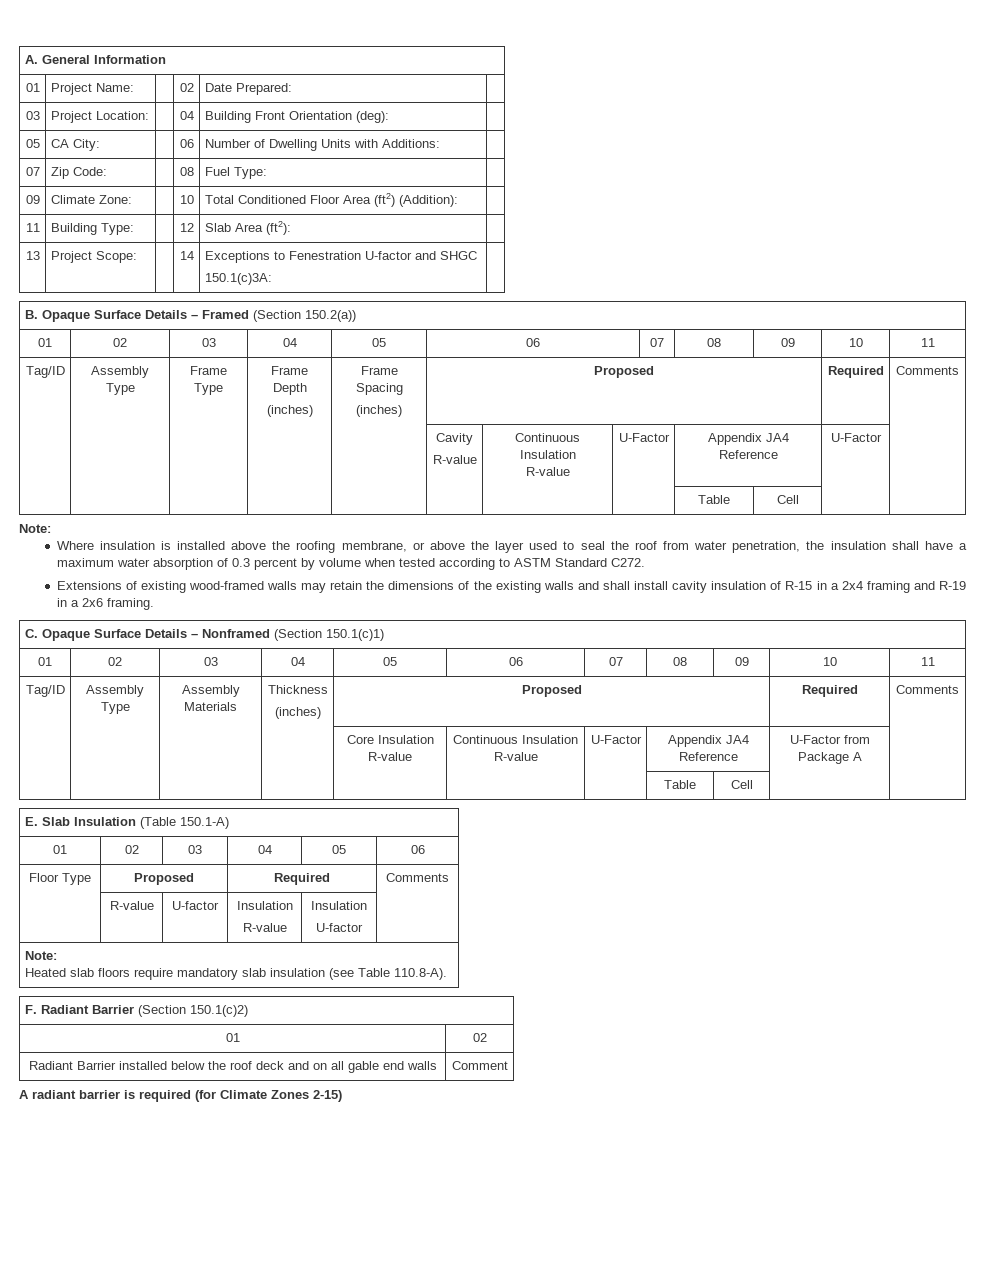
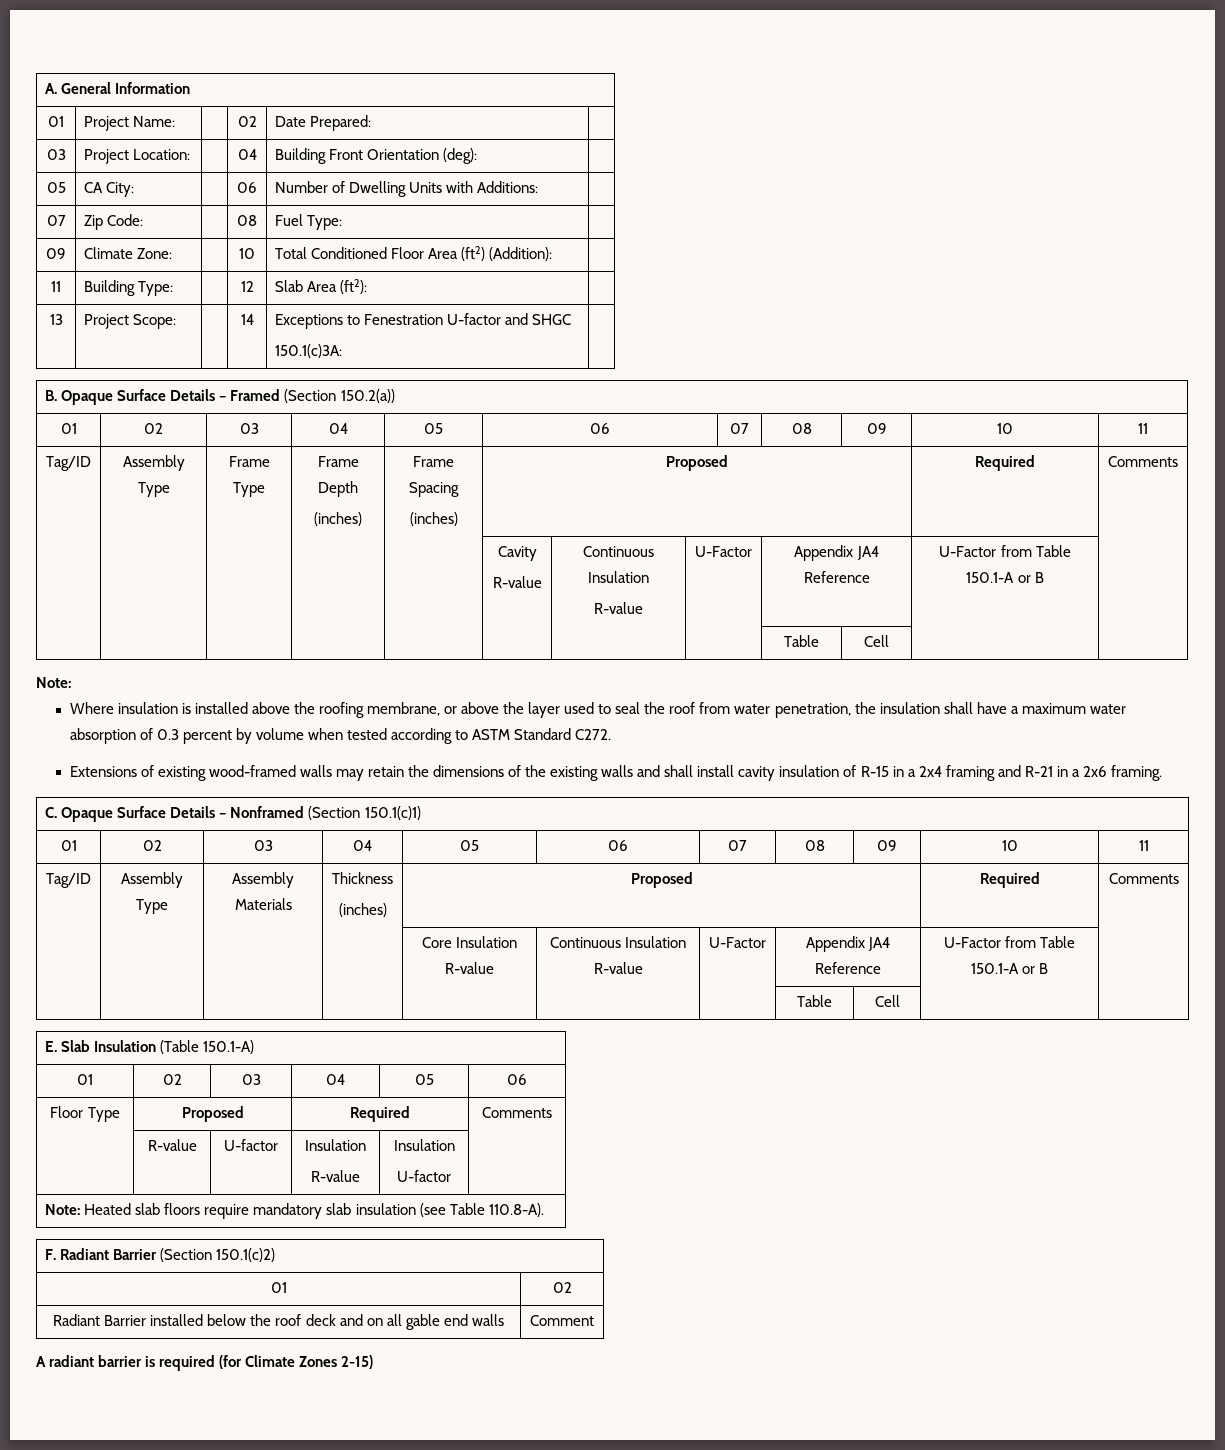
  | | | | | Cavity
  R-value | Continuous Insulation
- R-value | U-Factor | Appendix JA4 Reference | U-Factor |
+ R-value | U-Factor | Appendix JA4 Reference | U-Factor from Table 150.1-A or B |
- Extensions of existing wood-framed walls may retain the dimensions of the existing walls and shall install cavity insulation of R-15 in a 2x4 framing and R-19 in a 2x6 framing.
+ Extensions of existing wood-framed walls may retain the dimensions of the existing walls and shall install cavity insulation of R-15 in a 2x4 framing and R-21 in a 2x6 framing.
- | | | | Core Insulation R-value | Continuous Insulation R-value | U-Factor | Appendix JA4 Reference | U-Factor from Package A |
+ | | | | Core Insulation R-value | Continuous Insulation R-value | U-Factor | Appendix JA4 Reference | U-Factor from Table 150.1-A or B |
  | R-value | U-factor | Insulation
  R-value | Insulation
  U-factor |
- Note:
- Heated slab floors require mandatory slab insulation (see Table 110.8-A).
+ Note: Heated slab floors require mandatory slab insulation (see Table 110.8-A).

